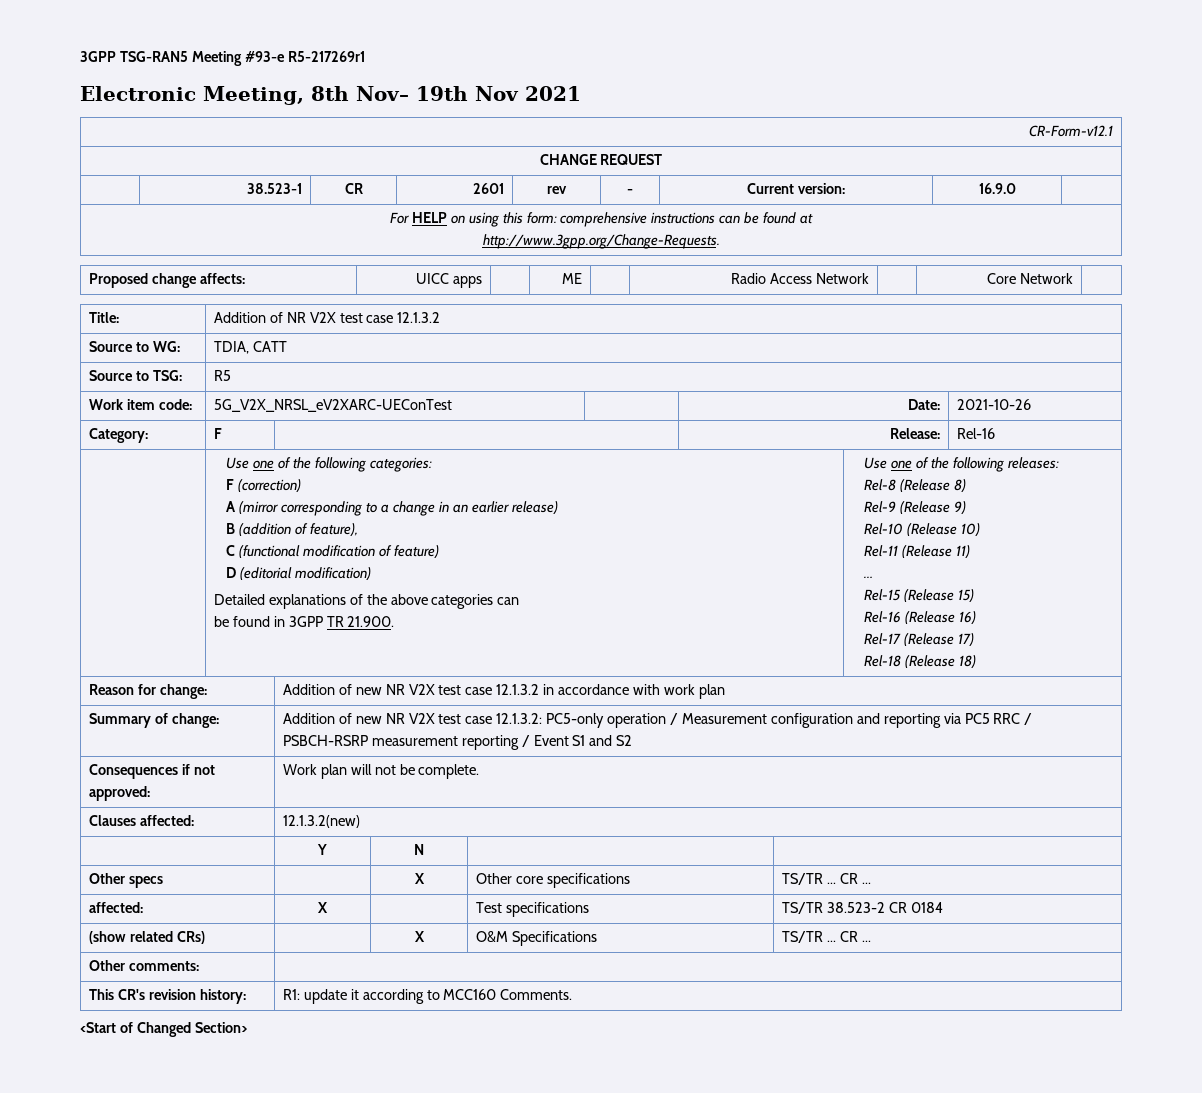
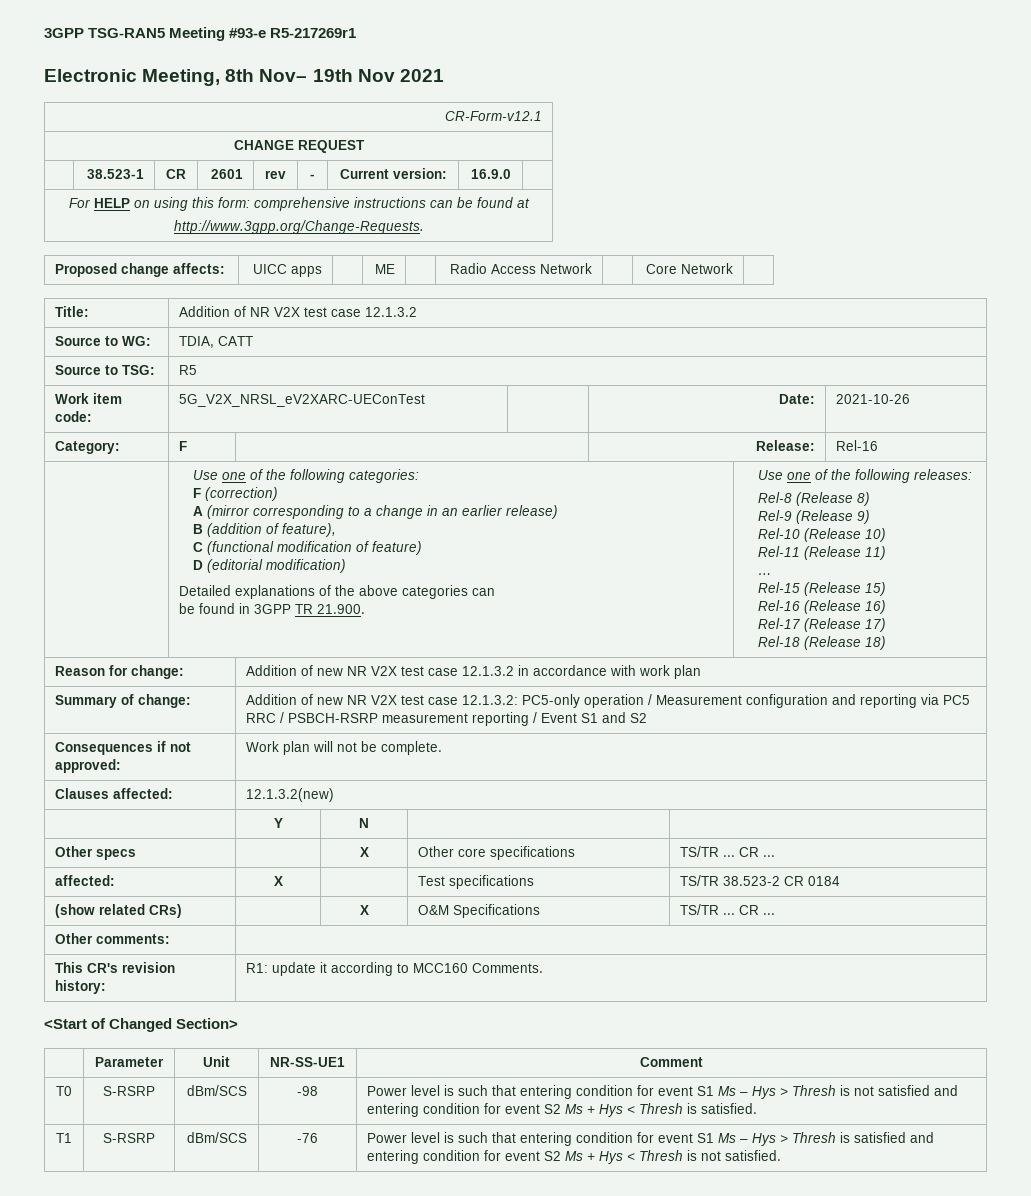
+ | Parameter | Unit | NR-SS-UE1 | Comment
+ T0 | S-RSRP | dBm/SCS | -98 | Power level is such that entering condition for event S1 Ms – Hys > Thresh is not satisfied and entering condition for event S2 Ms + Hys < Thresh is satisfied.
+ T1 | S-RSRP | dBm/SCS | -76 | Power level is such that entering condition for event S1 Ms – Hys > Thresh is satisfied and entering condition for event S2 Ms + Hys < Thresh is not satisfied.

